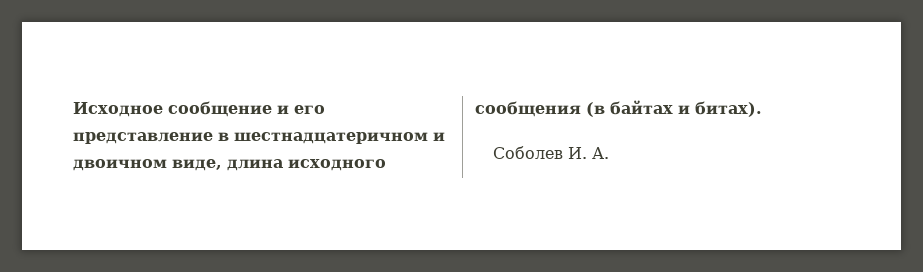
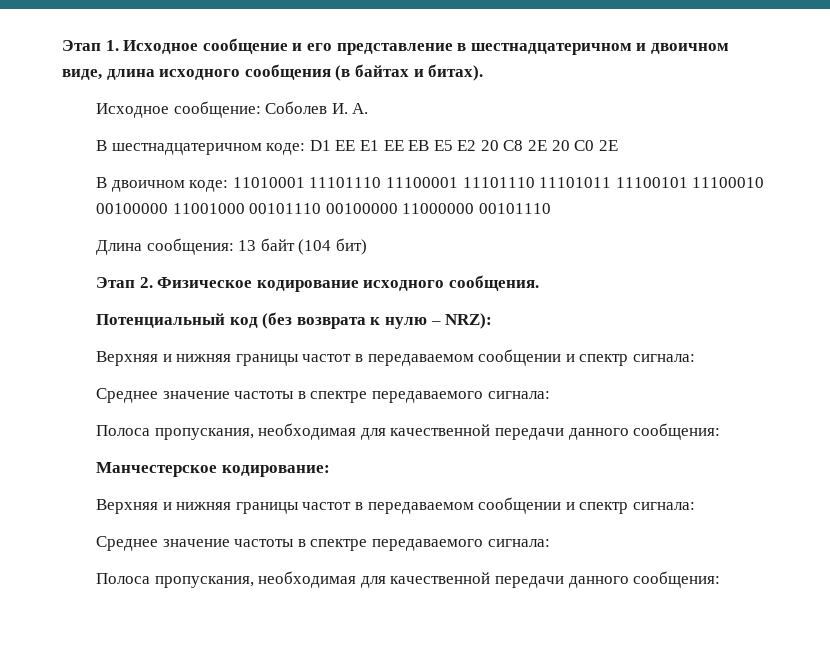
- Исходное сообщение и его представление в шестнадцатеричном и двоичном виде, длина исходного сообщения (в байтах и битах).
+ Этап 1. Исходное сообщение и его представление в шестнадцатеричном и двоичном виде, длина исходного сообщения (в байтах и битах).
- Соболев И. А.
+ Исходное сообщение: Соболев И. А.
+ В шестнадцатеричном коде: D1 EE E1 EE EB E5 E2 20 C8 2E 20 C0 2E
+ В двоичном коде: 11010001 11101110 11100001 11101110 11101011 11100101 11100010 00100000 11001000 00101110 00100000 11000000 00101110
+ Длина сообщения: 13 байт (104 бит)
+ Этап 2. Физическое кодирование исходного сообщения.
+ Потенциальный код (без возврата к нулю – NRZ):
+ Верхняя и нижняя границы частот в передаваемом сообщении и спектр сигнала:
+ Среднее значение частоты в спектре передаваемого сигнала:
+ Полоса пропускания, необходимая для качественной передачи данного сообщения:
+ Манчестерское кодирование:
+ Верхняя и нижняя границы частот в передаваемом сообщении и спектр сигнала:
+ Среднее значение частоты в спектре передаваемого сигнала:
+ Полоса пропускания, необходимая для качественной передачи данного сообщения:

